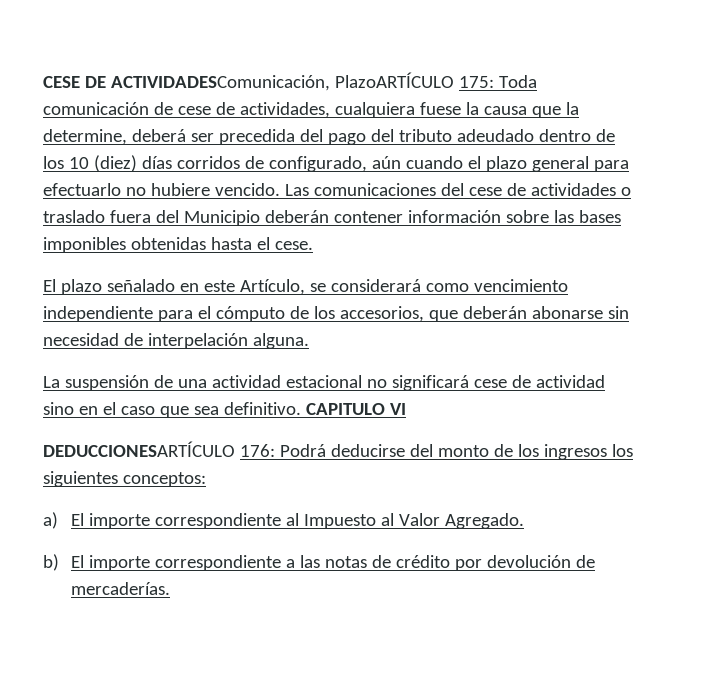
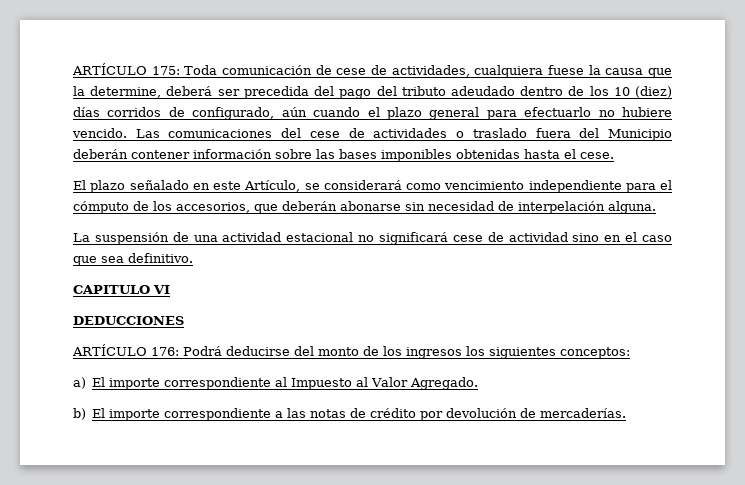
- CESE DE ACTIVIDADESComunicación, PlazoARTÍCULO 175: Toda comunicación de cese de actividades, cualquiera fuese la causa que la determine, deberá ser precedida del pago del tributo adeudado dentro de los 10 (diez) días corridos de configurado, aún cuando el plazo general para efectuarlo no hubiere vencido.
+ ARTÍCULO 175: Toda comunicación de cese de actividades, cualquiera fuese la causa que la determine, deberá ser precedida del pago del tributo adeudado dentro de los 10 (diez) días corridos de configurado, aún cuando el plazo general para efectuarlo no hubiere vencido.
- La suspensión de una actividad estacional no significará cese de actividad sino en el caso que sea definitivo. CAPITULO VI
+ La suspensión de una actividad estacional no significará cese de actividad sino en el caso que sea definitivo.
+ CAPITULO VI
- DEDUCCIONESARTÍCULO 176: Podrá deducirse del monto de los ingresos los siguientes conceptos:
+ DEDUCCIONES
+ ARTÍCULO 176: Podrá deducirse del monto de los ingresos los siguientes conceptos:

